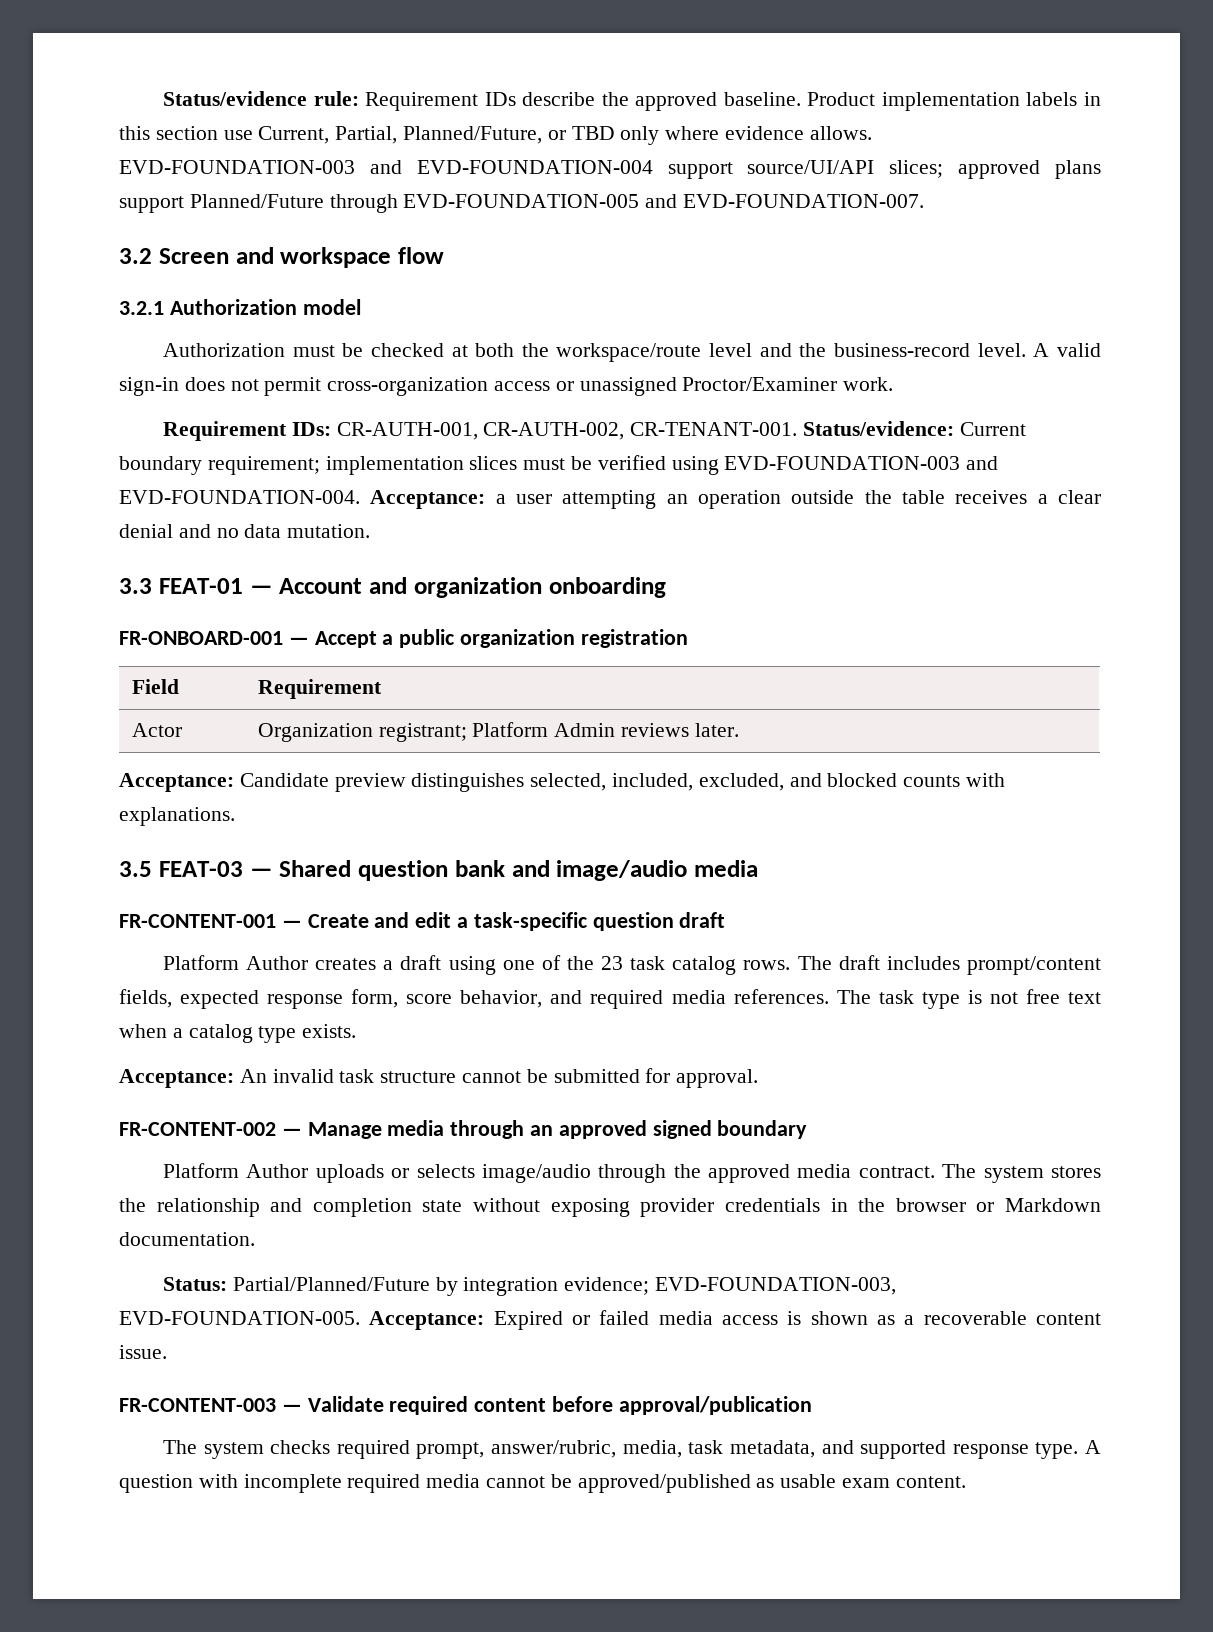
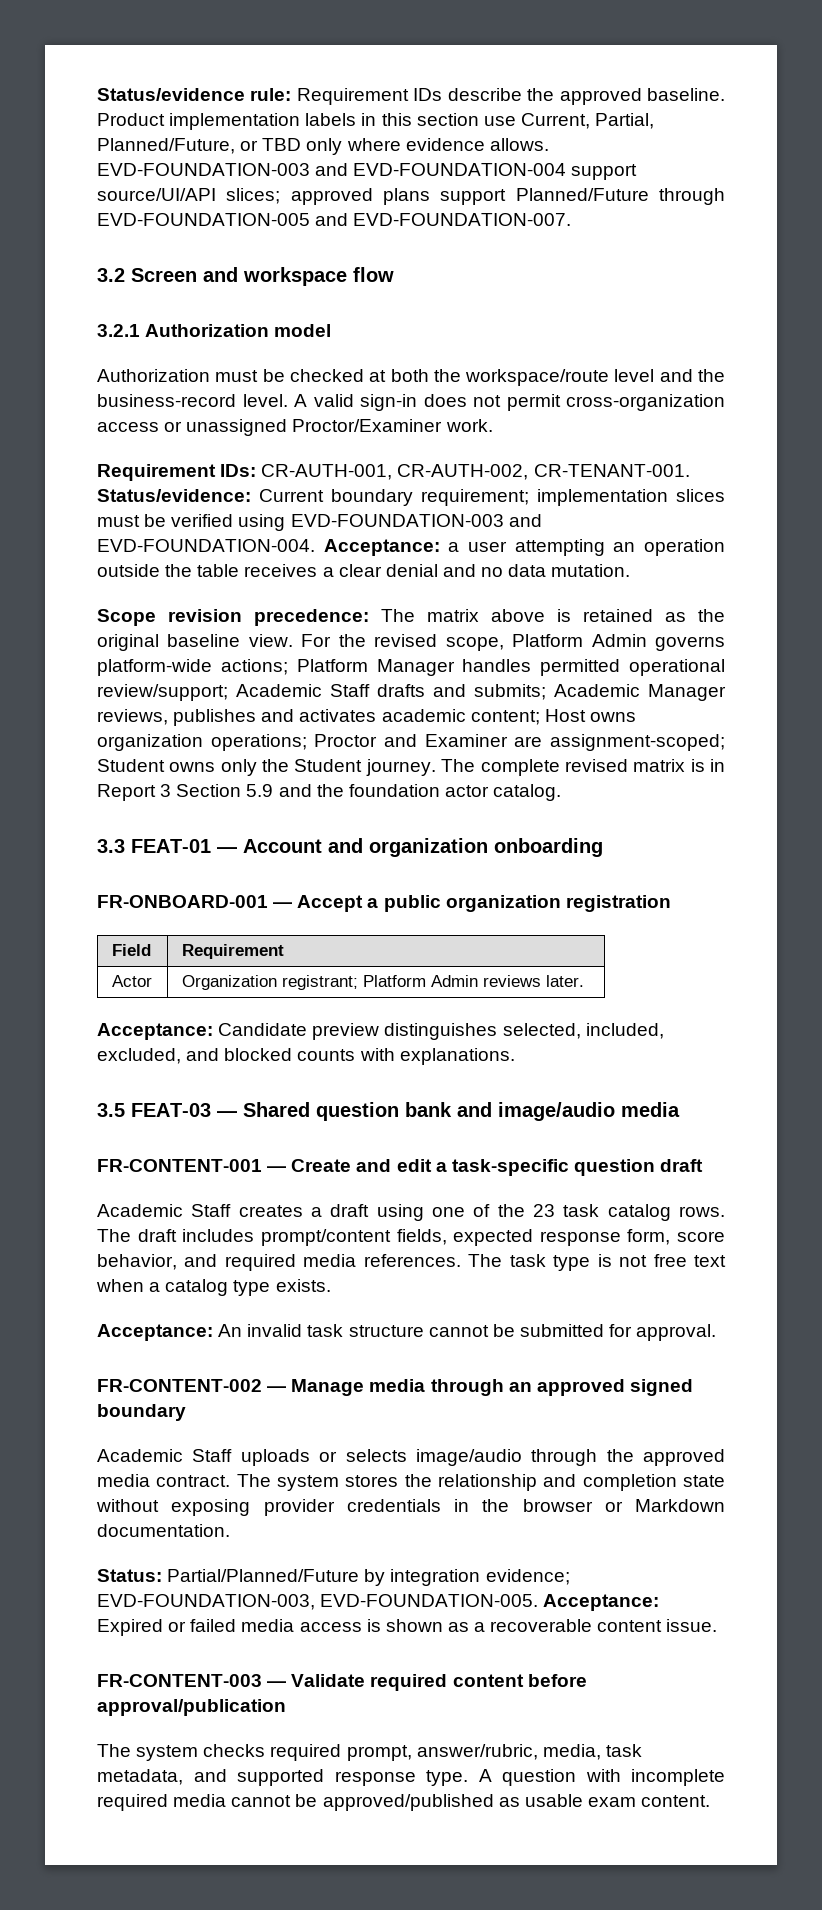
+ Scope revision precedence: The matrix above is retained as the original baseline view. For the revised scope, Platform Admin governs platform-wide actions; Platform Manager handles permitted operational review/support; Academic Staff drafts and submits; Academic Manager reviews, publishes and activates academic content; Host owns organization operations; Proctor and Examiner are assignment-scoped; Student owns only the Student journey. The complete revised matrix is in Report 3 Section 5.9 and the foundation actor catalog.
- Platform Author creates a draft using one of the 23 task catalog rows.
+ Academic Staff creates a draft using one of the 23 task catalog rows.
- Platform Author uploads or selects image/audio through the approved media contract.
+ Academic Staff uploads or selects image/audio through the approved media contract.

